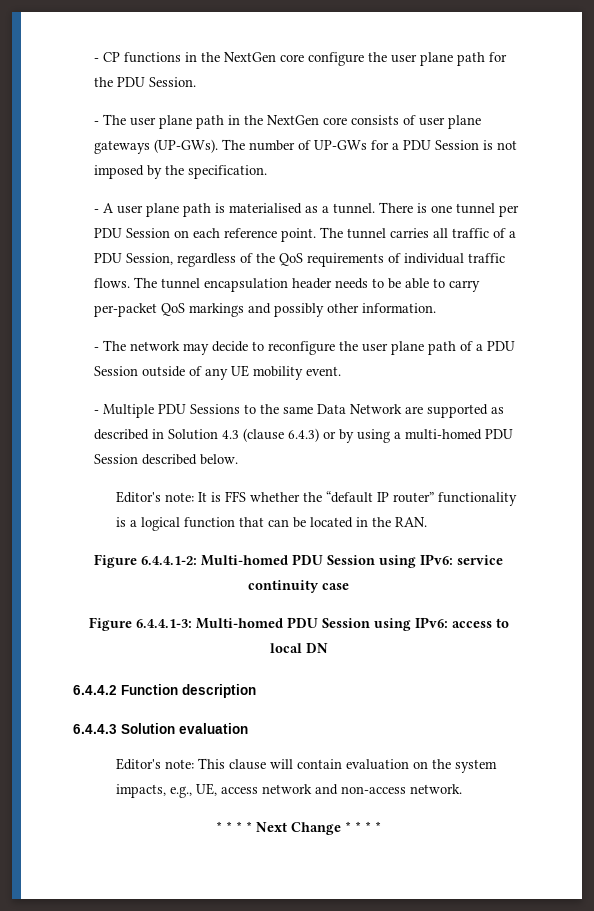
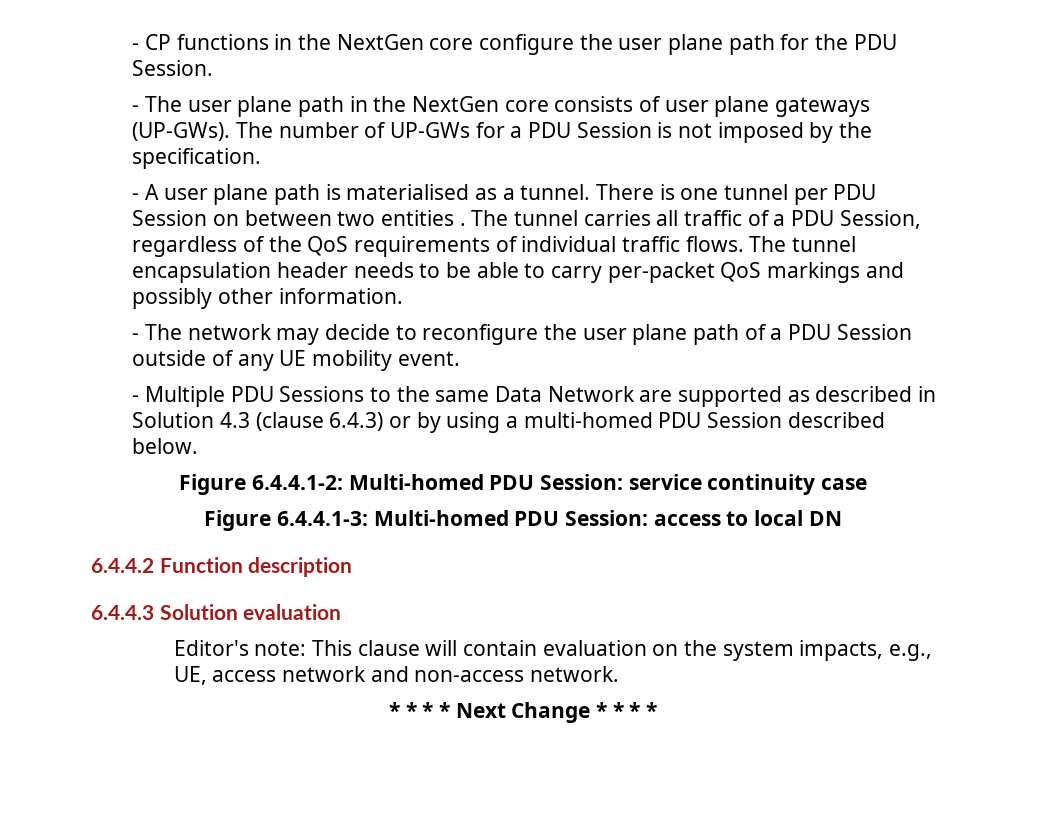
- There is one tunnel per PDU Session on each reference point.
+ There is one tunnel per PDU Session on between two entities .
- Editor's note: It is FFS whether the “default IP router” functionality is a logical function that can be located in the RAN.
- Figure 6.4.4.1-2: Multi-homed PDU Session using IPv6: service continuity case
+ Figure 6.4.4.1-2: Multi-homed PDU Session: service continuity case
- Figure 6.4.4.1-3: Multi-homed PDU Session using IPv6: access to local DN
+ Figure 6.4.4.1-3: Multi-homed PDU Session: access to local DN

